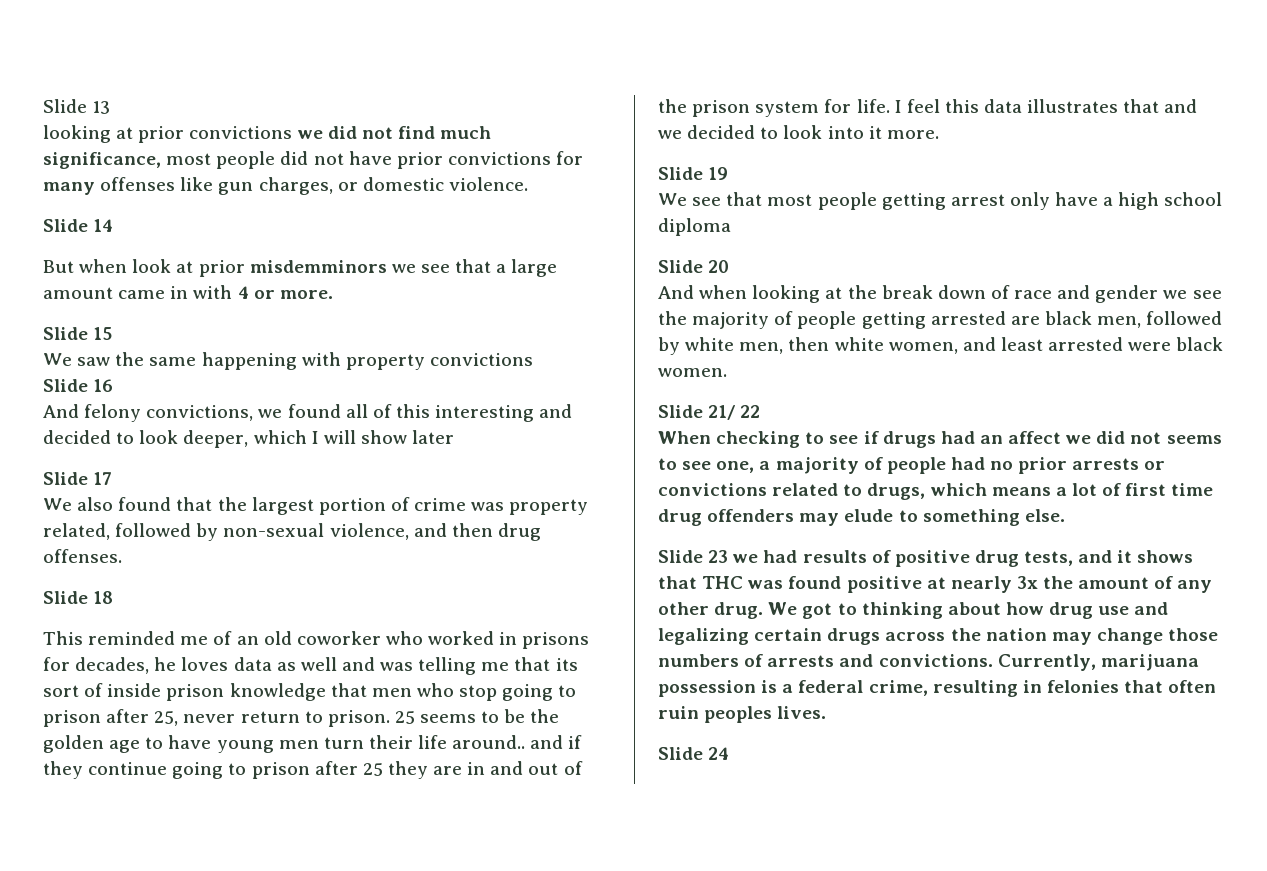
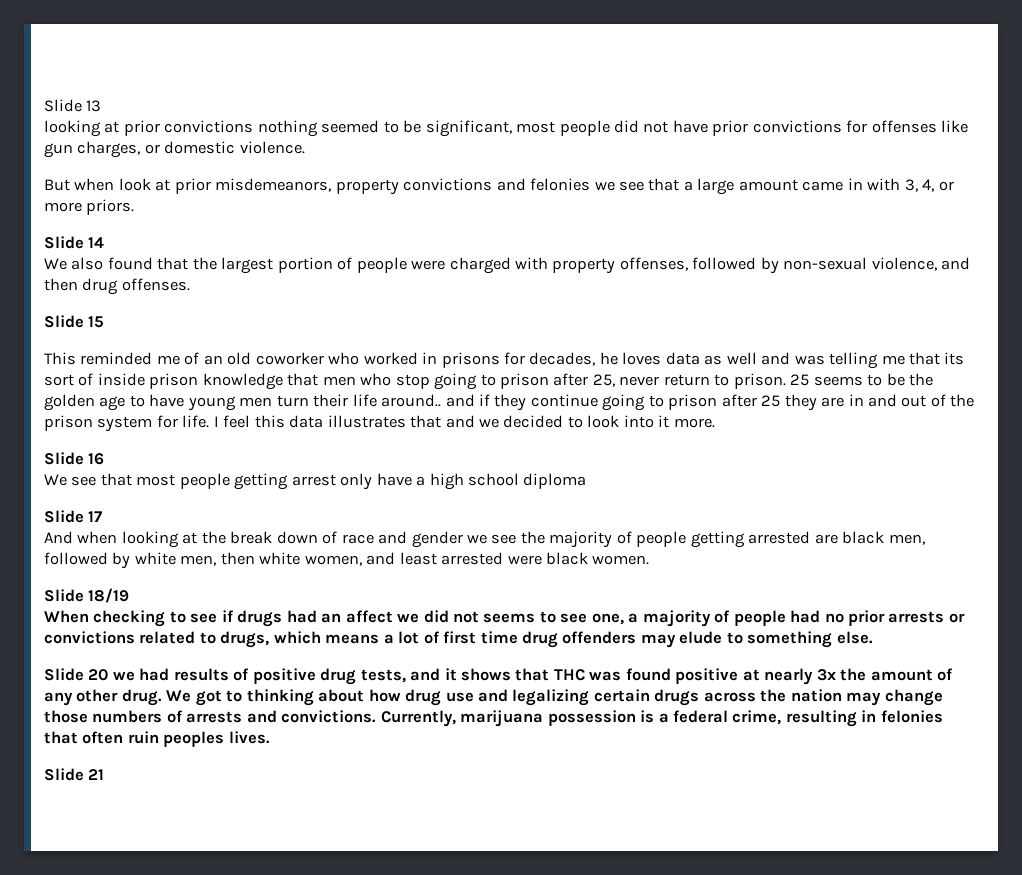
- looking at prior convictions we did not find much significance, most people did not have prior convictions for many offenses like gun charges, or domestic violence.
+ looking at prior convictions nothing seemed to be significant, most people did not have prior convictions for offenses like gun charges, or domestic violence.
- Slide 14
- But when look at prior misdemminors we see that a large amount came in with 4 or more.
- Slide 15
- We saw the same happening with property convictions
- Slide 16
- And felony convictions, we found all of this interesting and decided to look deeper, which I will show later
- Slide 17
+ But when look at prior misdemeanors, property convictions and felonies we see that a large amount came in with 3, 4, or more priors.
+ Slide 14
- We also found that the largest portion of crime was property related, followed by non-sexual violence, and then drug offenses.
+ We also found that the largest portion of people were charged with property offenses, followed by non-sexual violence, and then drug offenses.
- Slide 18
+ Slide 15
- Slide 19
+ Slide 16
- Slide 20
+ Slide 17
- Slide 21/ 22
+ Slide 18/19
- Slide 23 we had results of positive drug tests, and it shows that THC was found positive at nearly 3x the amount of any other drug.
+ Slide 20 we had results of positive drug tests, and it shows that THC was found positive at nearly 3x the amount of any other drug.
- Slide 24
+ Slide 21

